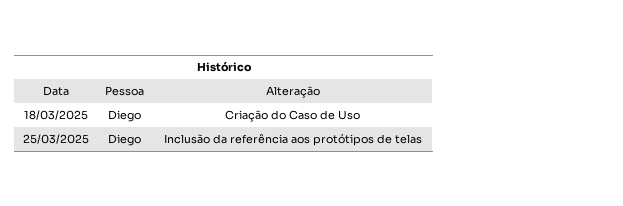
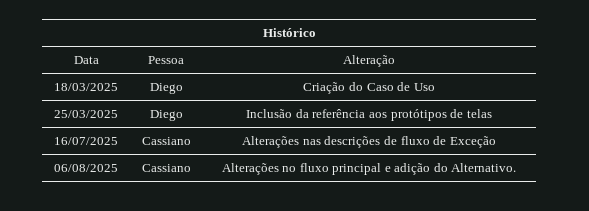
+ 16/07/2025 | Cassiano | Alterações nas descrições de fluxo de Exceção
+ 06/08/2025 | Cassiano | Alterações no fluxo principal e adição do Alternativo.

